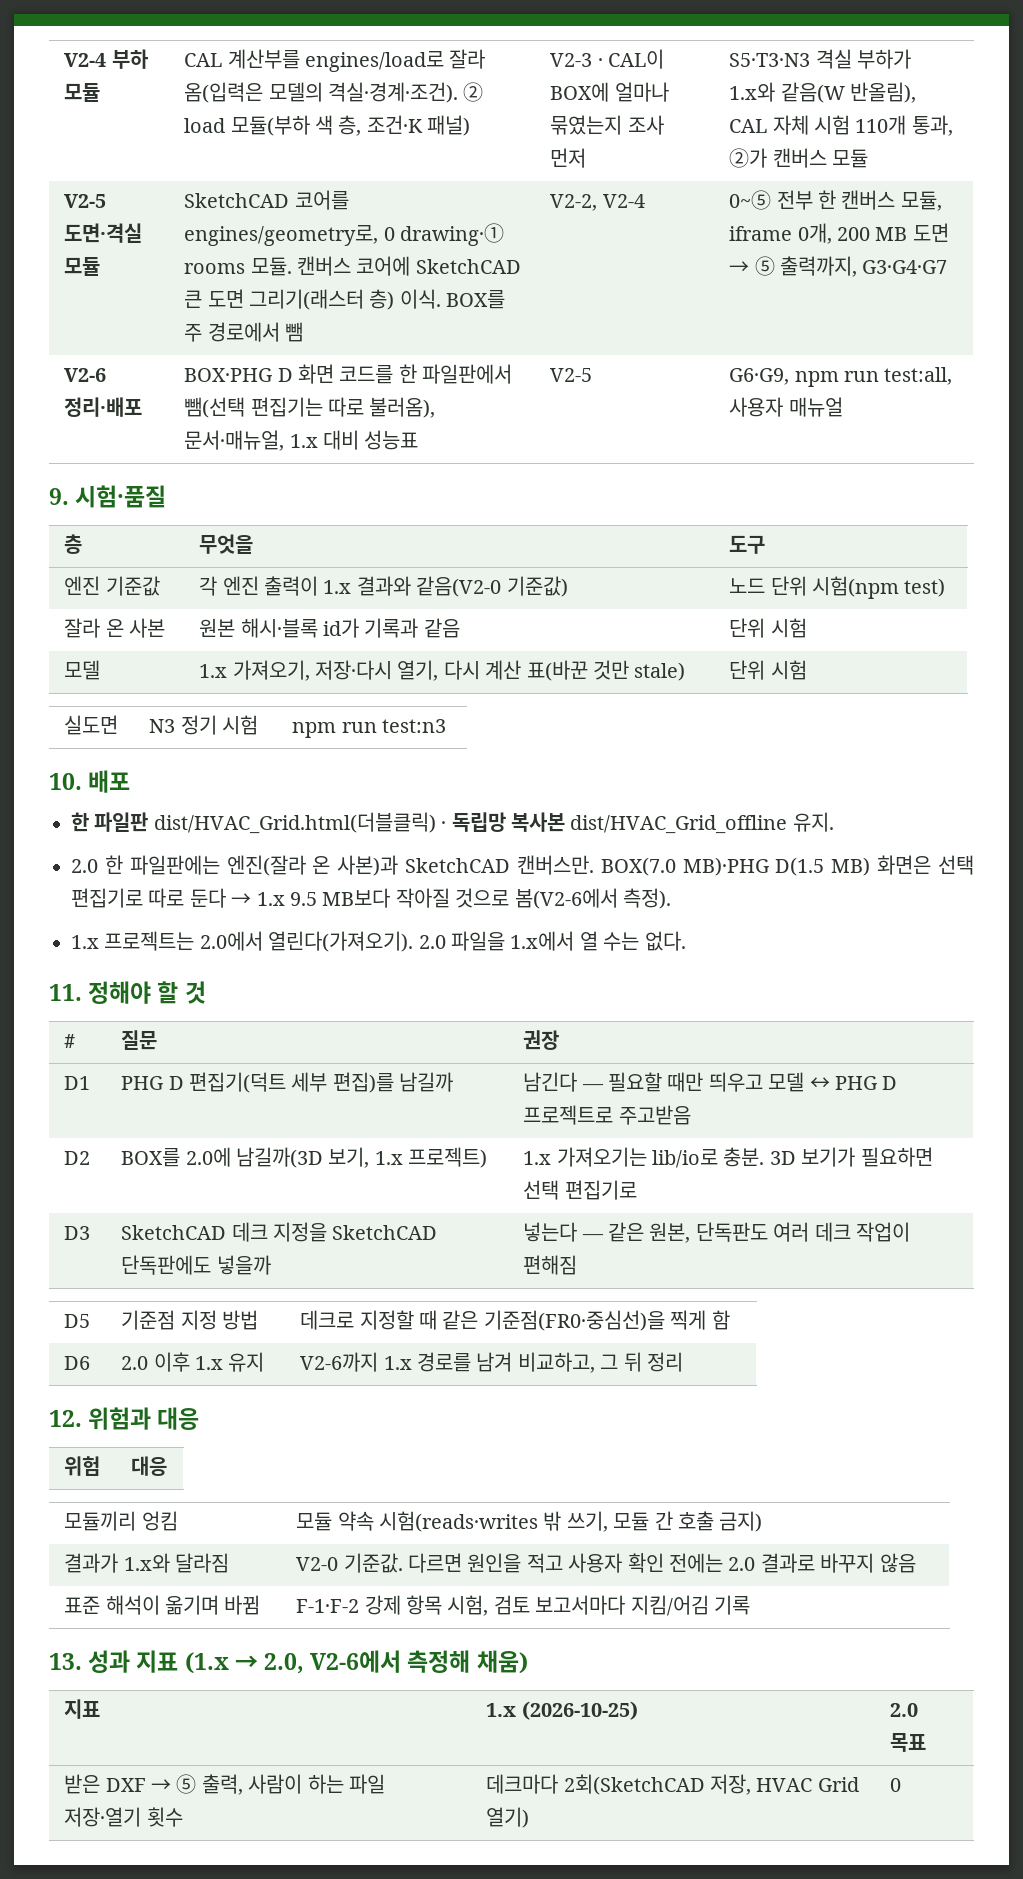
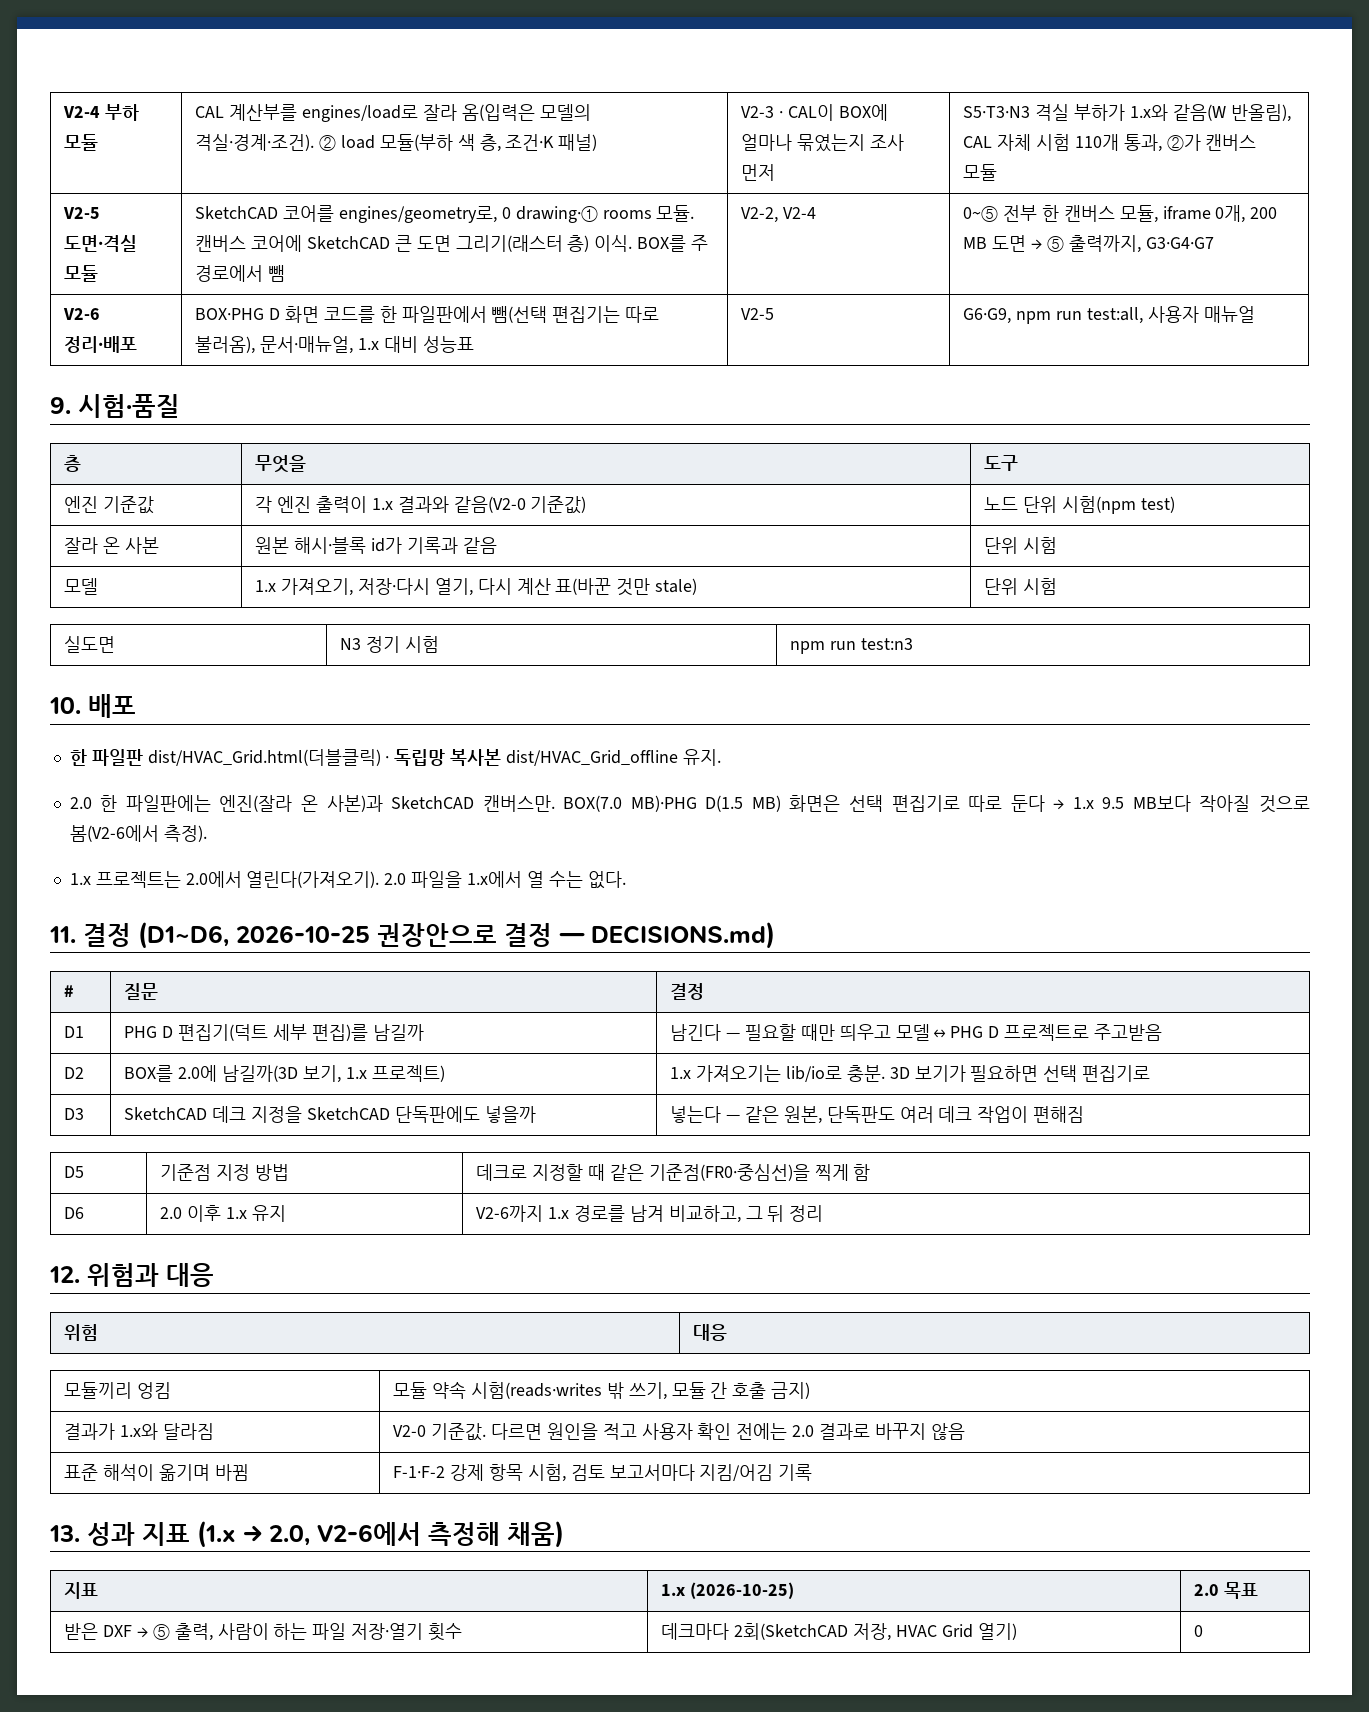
- 11. 정해야 할 것
+ 11. 결정 (D1~D6, 2026-10-25 권장안으로 결정 — DECISIONS.md)
- # | 질문 | 권장
+ # | 질문 | 결정

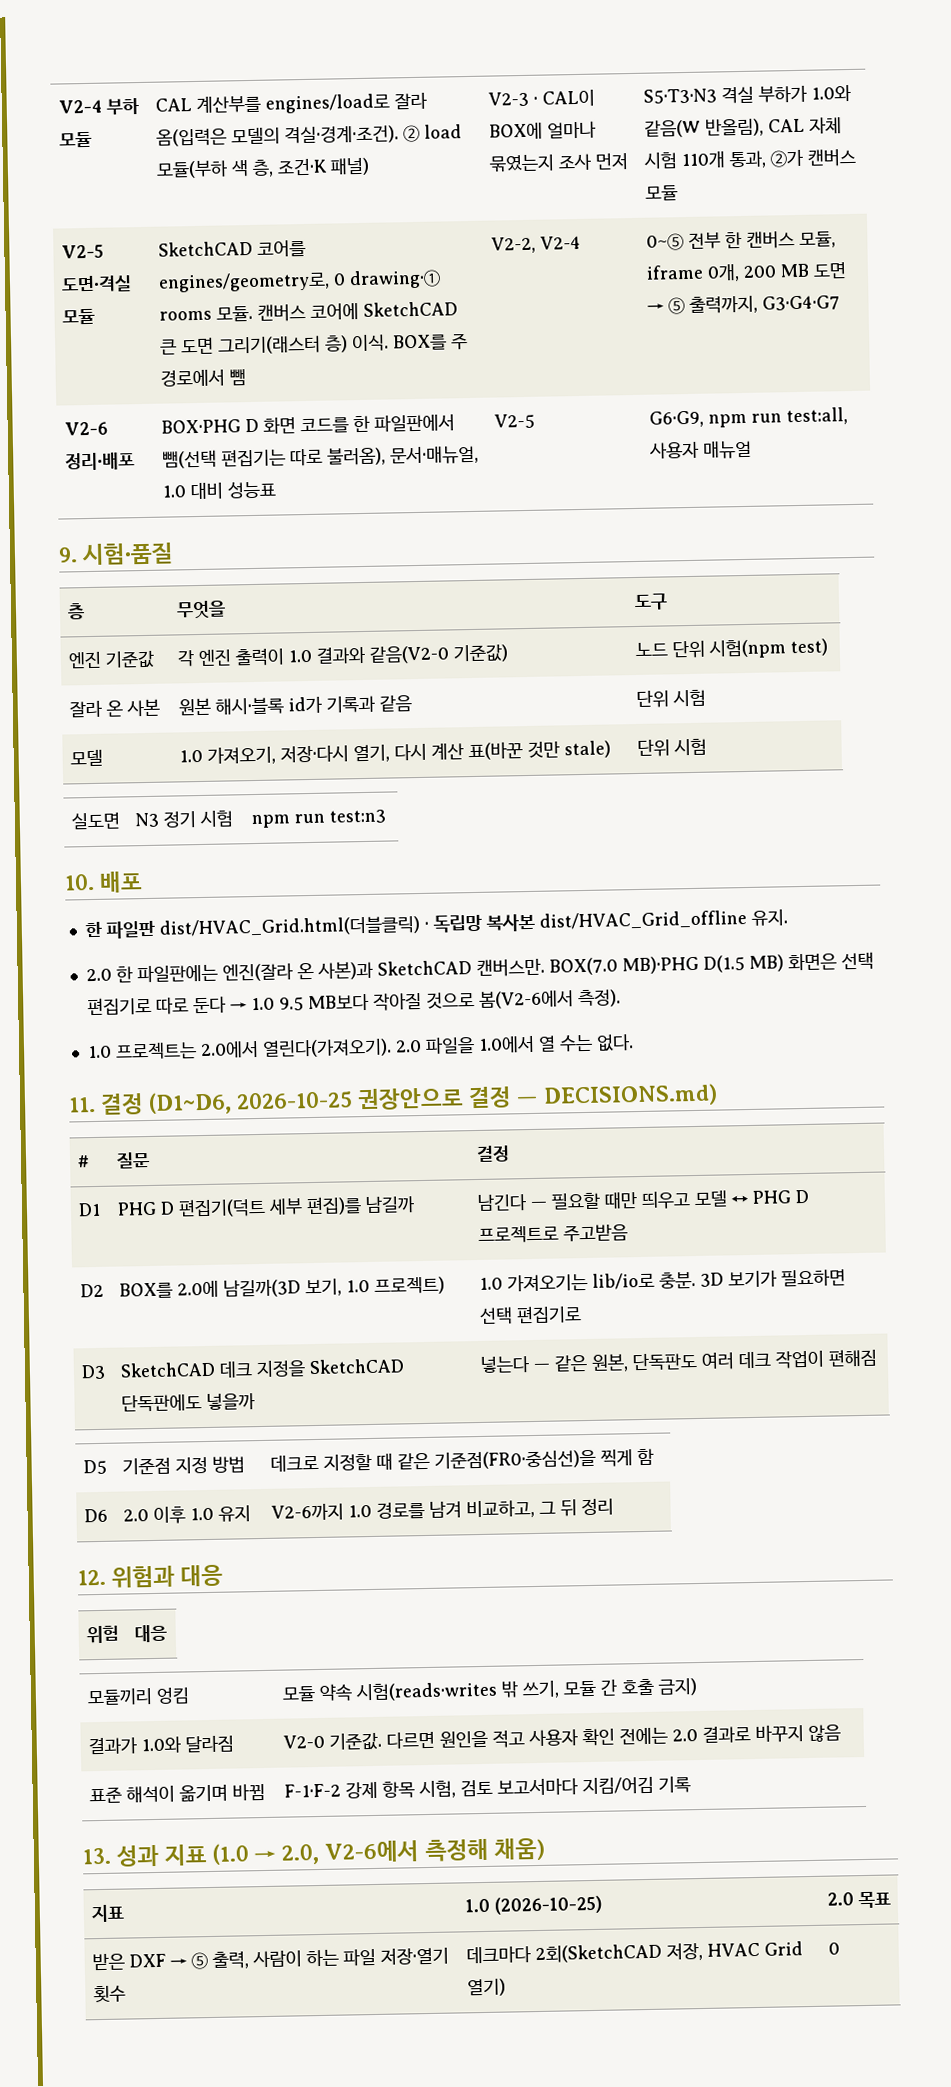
- V2-4 부하 모듈 | CAL 계산부를 engines/load로 잘라 옴(입력은 모델의 격실·경계·조건). ② load 모듈(부하 색 층, 조건·K 패널) | V2-3 · CAL이 BOX에 얼마나 묶였는지 조사 먼저 | S5·T3·N3 격실 부하가 1.x와 같음(W 반올림), CAL 자체 시험 110개 통과, ②가 캔버스 모듈
+ V2-4 부하 모듈 | CAL 계산부를 engines/load로 잘라 옴(입력은 모델의 격실·경계·조건). ② load 모듈(부하 색 층, 조건·K 패널) | V2-3 · CAL이 BOX에 얼마나 묶였는지 조사 먼저 | S5·T3·N3 격실 부하가 1.0와 같음(W 반올림), CAL 자체 시험 110개 통과, ②가 캔버스 모듈
- V2-6 정리·배포 | BOX·PHG D 화면 코드를 한 파일판에서 뺌(선택 편집기는 따로 불러옴), 문서·매뉴얼, 1.x 대비 성능표 | V2-5 | G6·G9, npm run test:all, 사용자 매뉴얼
+ V2-6 정리·배포 | BOX·PHG D 화면 코드를 한 파일판에서 뺌(선택 편집기는 따로 불러옴), 문서·매뉴얼, 1.0 대비 성능표 | V2-5 | G6·G9, npm run test:all, 사용자 매뉴얼
- 엔진 기준값 | 각 엔진 출력이 1.x 결과와 같음(V2-0 기준값) | 노드 단위 시험(npm test)
+ 엔진 기준값 | 각 엔진 출력이 1.0 결과와 같음(V2-0 기준값) | 노드 단위 시험(npm test)
- 모델 | 1.x 가져오기, 저장·다시 열기, 다시 계산 표(바꾼 것만 stale) | 단위 시험
+ 모델 | 1.0 가져오기, 저장·다시 열기, 다시 계산 표(바꾼 것만 stale) | 단위 시험
- BOX(7.0 MB)·PHG D(1.5 MB) 화면은 선택 편집기로 따로 둔다 → 1.x 9.5 MB보다 작아질 것으로 봄(V2-6에서 측정).
+ BOX(7.0 MB)·PHG D(1.5 MB) 화면은 선택 편집기로 따로 둔다 → 1.0 9.5 MB보다 작아질 것으로 봄(V2-6에서 측정).
- 1.x 프로젝트는 2.0에서 열린다(가져오기).
+ 1.0 프로젝트는 2.0에서 열린다(가져오기).
- 2.0 파일을 1.x에서 열 수는 없다.
+ 2.0 파일을 1.0에서 열 수는 없다.
- D2 | BOX를 2.0에 남길까(3D 보기, 1.x 프로젝트) | 1.x 가져오기는 lib/io로 충분. 3D 보기가 필요하면 선택 편집기로
+ D2 | BOX를 2.0에 남길까(3D 보기, 1.0 프로젝트) | 1.0 가져오기는 lib/io로 충분. 3D 보기가 필요하면 선택 편집기로
- D6 | 2.0 이후 1.x 유지 | V2-6까지 1.x 경로를 남겨 비교하고, 그 뒤 정리
+ D6 | 2.0 이후 1.0 유지 | V2-6까지 1.0 경로를 남겨 비교하고, 그 뒤 정리
- 결과가 1.x와 달라짐 | V2-0 기준값. 다르면 원인을 적고 사용자 확인 전에는 2.0 결과로 바꾸지 않음
+ 결과가 1.0와 달라짐 | V2-0 기준값. 다르면 원인을 적고 사용자 확인 전에는 2.0 결과로 바꾸지 않음
- 13. 성과 지표 (1.x → 2.0, V2-6에서 측정해 채움)
+ 13. 성과 지표 (1.0 → 2.0, V2-6에서 측정해 채움)
- 지표 | 1.x (2026-10-25) | 2.0 목표
+ 지표 | 1.0 (2026-10-25) | 2.0 목표

